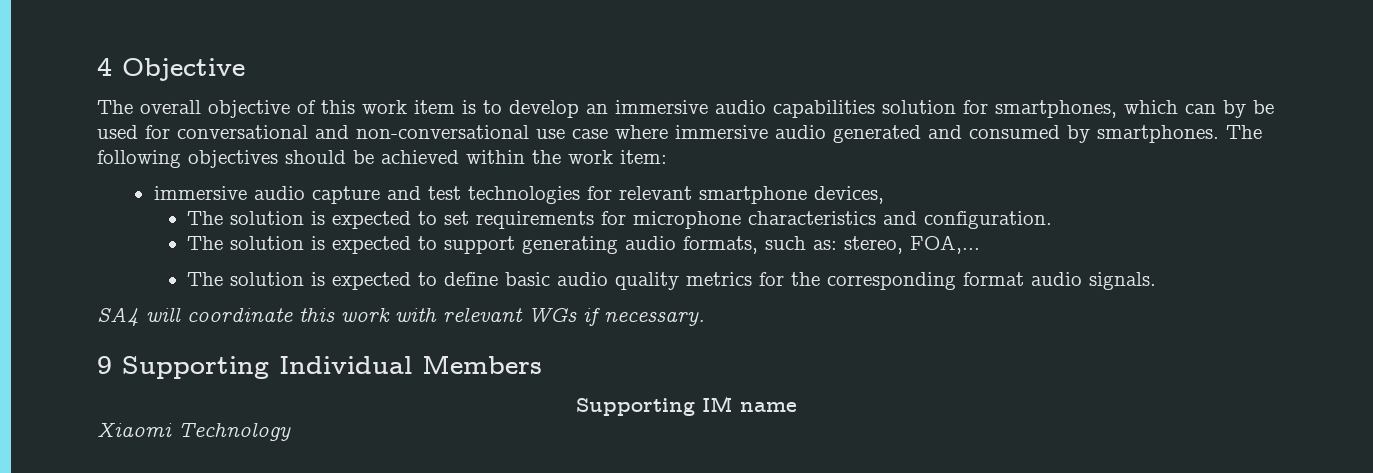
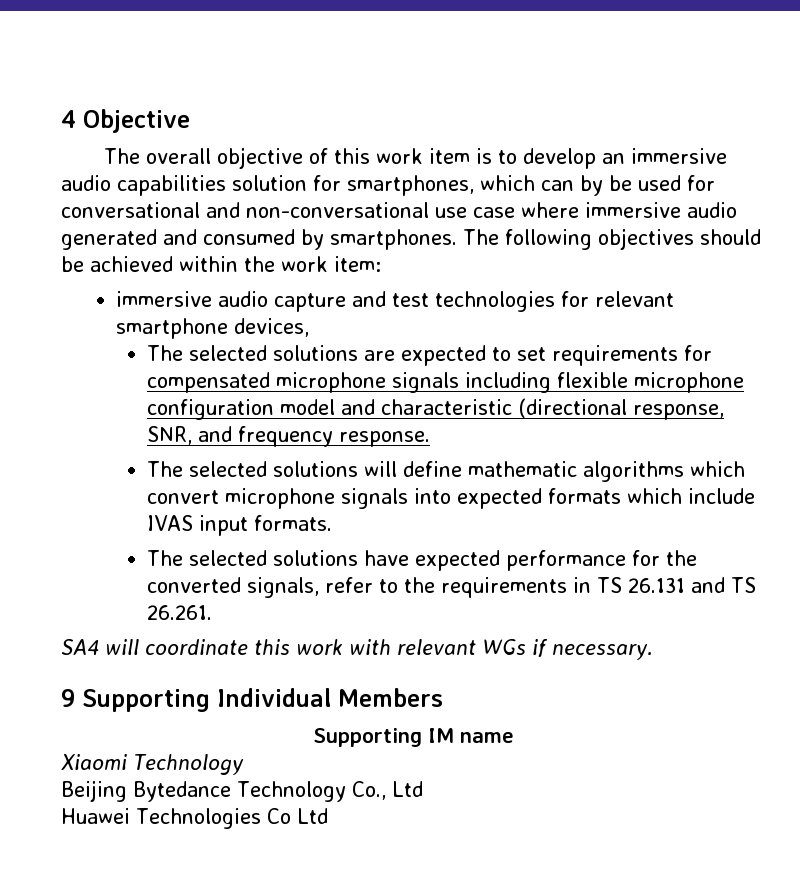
- The solution is expected to set requirements for microphone characteristics and configuration.
- The solution is expected to support generating audio formats, such as: stereo, FOA,...
- The solution is expected to define basic audio quality metrics for the corresponding format audio signals.
+ The selected solutions are expected to set requirements for compensated microphone signals including flexible microphone configuration model and characteristic (directional response, SNR, and frequency response.
+ The selected solutions will define mathematic algorithms which convert microphone signals into expected formats which include IVAS input formats.
+ The selected solutions have expected performance for the converted signals, refer to the requirements in TS 26.131 and TS 26.261.
+ Beijing Bytedance Technology Co., Ltd
+ Huawei Technologies Co Ltd

